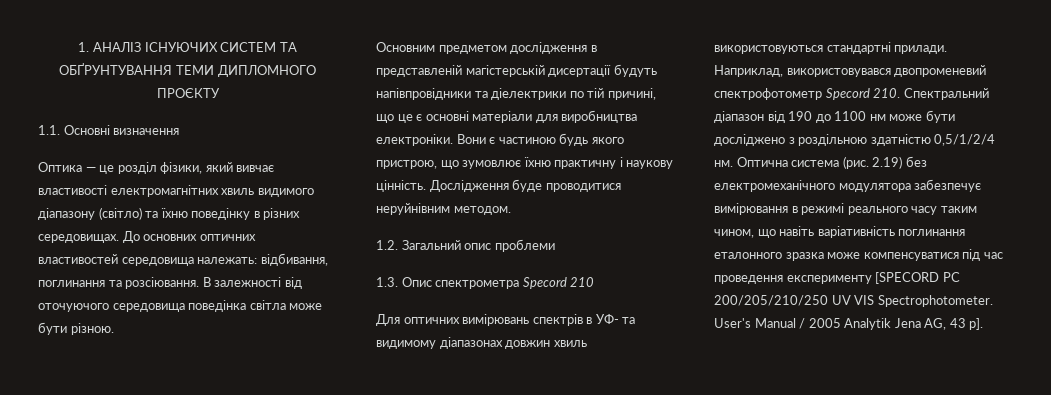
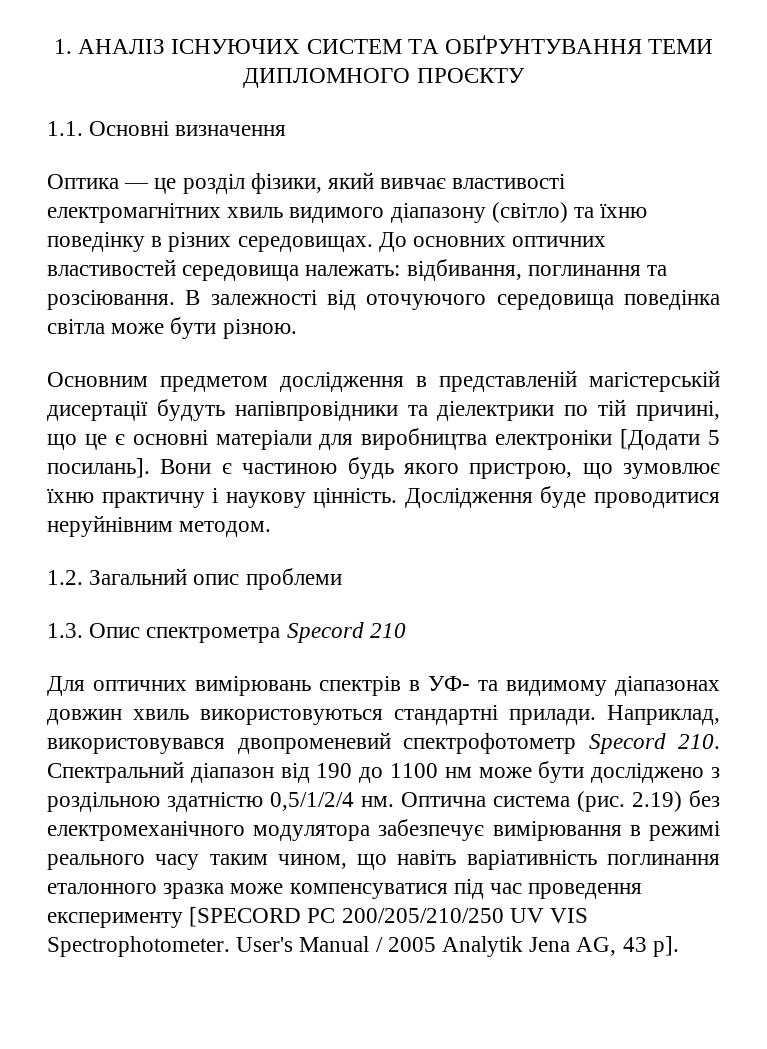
- Основним предметом дослідження в представленій магістерській дисертації будуть напівпровідники та діелектрики по тій причині, що це є основні матеріали для виробництва електроніки.
+ Основним предметом дослідження в представленій магістерській дисертації будуть напівпровідники та діелектрики по тій причині, що це є основні матеріали для виробництва електроніки [Додати 5 посилань].

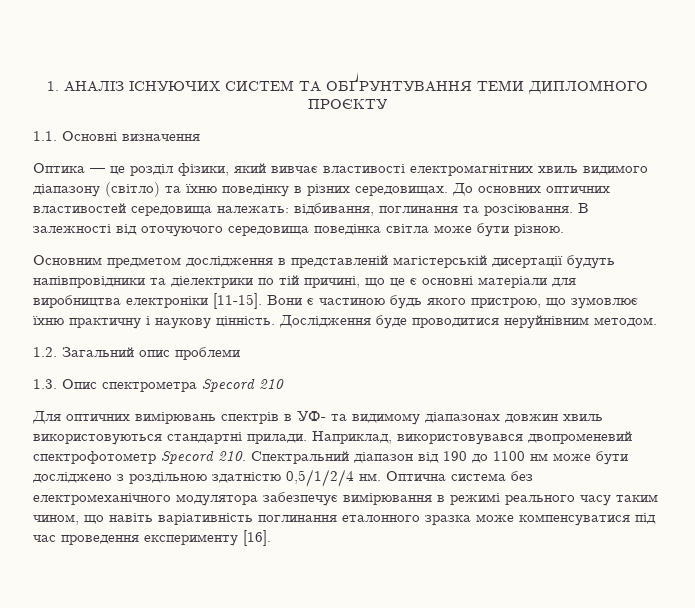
- Основним предметом дослідження в представленій магістерській дисертації будуть напівпровідники та діелектрики по тій причині, що це є основні матеріали для виробництва електроніки [Додати 5 посилань].
+ Основним предметом дослідження в представленій магістерській дисертації будуть напівпровідники та діелектрики по тій причині, що це є основні матеріали для виробництва електроніки [11-15].
- Оптична система (рис. 2.19) без електромеханічного модулятора забезпечує вимірювання в режимі реального часу таким чином, що навіть варіативність поглинання еталонного зразка може компенсуватися під час проведення експерименту [SPECORD PC 200/205/210/250 UV VIS Spectrophotometer. User's Manual / 2005 Analytik Jena AG, 43 р].
+ Оптична система без електромеханічного модулятора забезпечує вимірювання в режимі реального часу таким чином, що навіть варіативність поглинання еталонного зразка може компенсуватися під час проведення експерименту [16].

